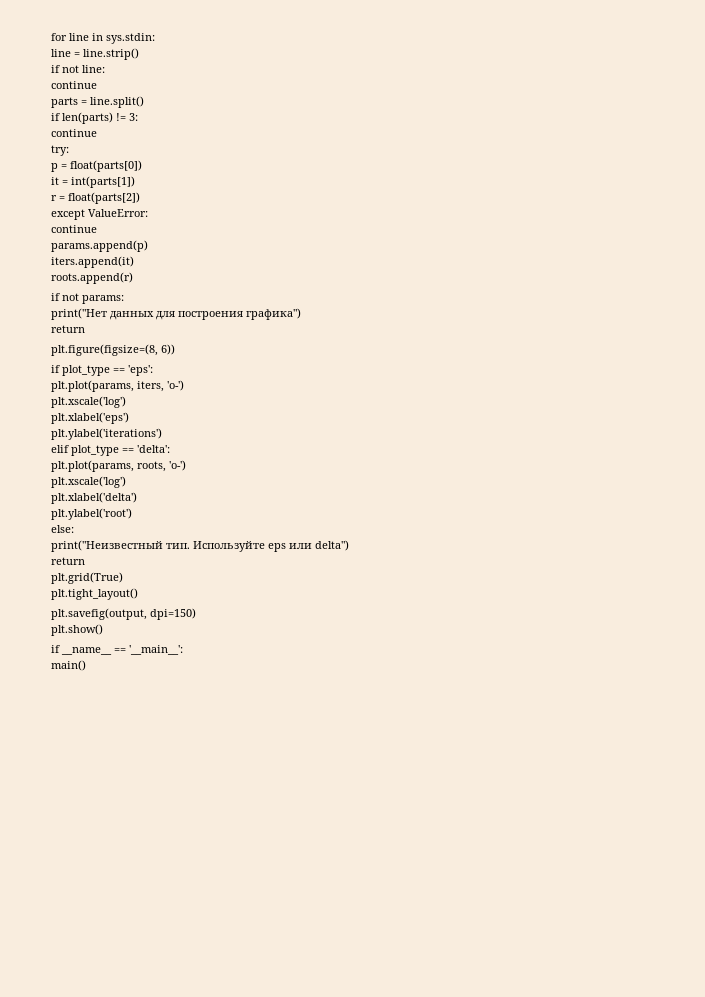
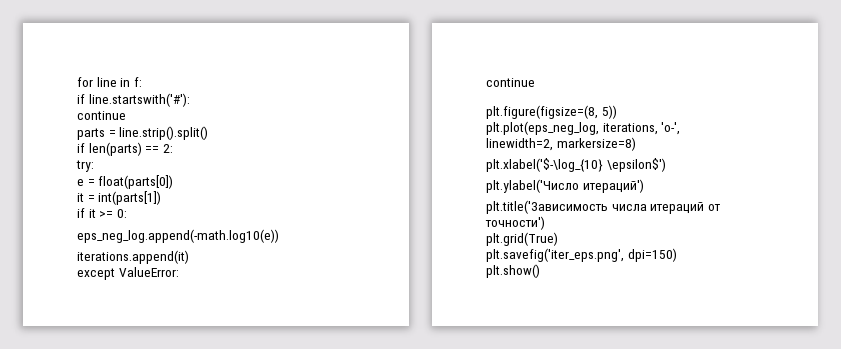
- for line in sys.stdin:
- line = line.strip()
- if not line:
+ for line in f:
+ if line.startswith('#'):
- parts = line.split()
+ parts = line.strip().split()
- if len(parts) != 3:
- continue
+ if len(parts) == 2:
- p = float(parts[0])
+ e = float(parts[0])
- r = float(parts[2])
+ if it >= 0:
+ eps_neg_log.append(-math.log10(e))
+ iterations.append(it)
  except ValueError:
  continue
- params.append(p)
- iters.append(it)
- roots.append(r)
- if not params:
- print("Нет данных для построения графика")
- return
- plt.figure(figsize=(8, 6))
- if plot_type == 'eps':
- plt.plot(params, iters, 'o-')
- plt.xscale('log')
- plt.xlabel('eps')
- plt.ylabel('iterations')
- elif plot_type == 'delta':
- plt.plot(params, roots, 'o-')
- plt.xscale('log')
- plt.xlabel('delta')
- plt.ylabel('root')
- else:
- print("Неизвестный тип. Используйте eps или delta")
- return
+ plt.figure(figsize=(8, 5))
+ plt.plot(eps_neg_log, iterations, 'o-', linewidth=2, markersize=8)
+ plt.xlabel('$-\log_{10} \epsilon$')
+ plt.ylabel('Число итераций')
+ plt.title('Зависимость числа итераций от точности')
- plt.tight_layout()
- plt.savefig(output, dpi=150)
+ plt.savefig('iter_eps.png', dpi=150)
- if __name__ == '__main__':
- main()

